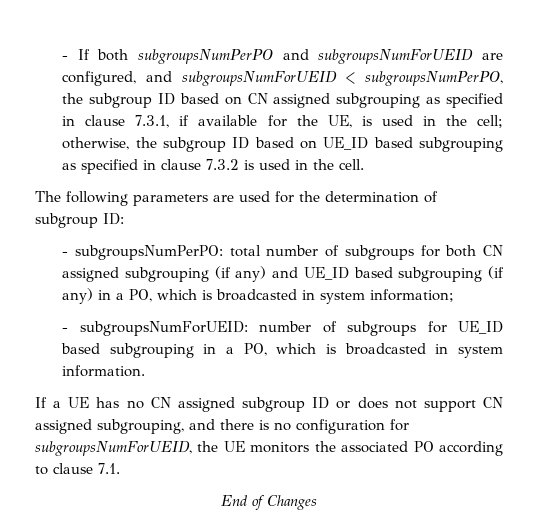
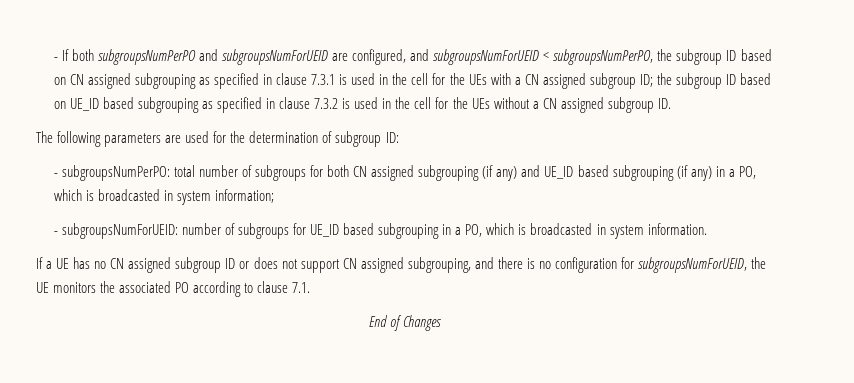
- - If both subgroupsNumPerPO and subgroupsNumForUEID are configured, and subgroupsNumForUEID < subgroupsNumPerPO, the subgroup ID based on CN assigned subgrouping as specified in clause 7.3.1, if available for the UE, is used in the cell; otherwise, the subgroup ID based on UE_ID based subgrouping as specified in clause 7.3.2 is used in the cell.
+ - If both subgroupsNumPerPO and subgroupsNumForUEID are configured, and subgroupsNumForUEID < subgroupsNumPerPO, the subgroup ID based on CN assigned subgrouping as specified in clause 7.3.1 is used in the cell for the UEs with a CN assigned subgroup ID; the subgroup ID based on UE_ID based subgrouping as specified in clause 7.3.2 is used in the cell for the UEs without a CN assigned subgroup ID.

